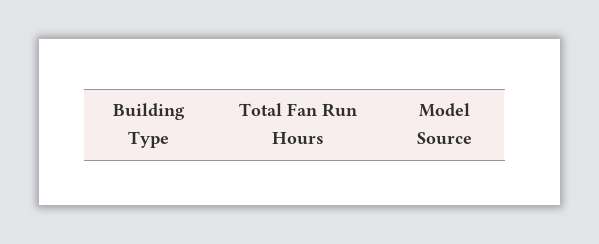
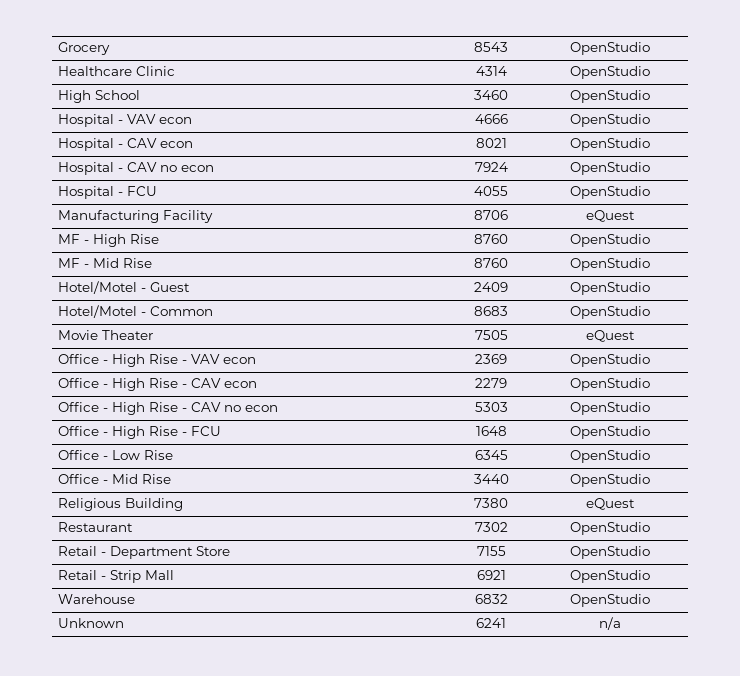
- Building Type | Total Fan Run Hours | Model Source
+ Grocery | 8543 | OpenStudio
+ Healthcare Clinic | 4314 | OpenStudio
+ High School | 3460 | OpenStudio
+ Hospital - VAV econ | 4666 | OpenStudio
+ Hospital - CAV econ | 8021 | OpenStudio
+ Hospital - CAV no econ | 7924 | OpenStudio
+ Hospital - FCU | 4055 | OpenStudio
+ Manufacturing Facility | 8706 | eQuest
+ MF - High Rise | 8760 | OpenStudio
+ MF - Mid Rise | 8760 | OpenStudio
+ Hotel/Motel - Guest | 2409 | OpenStudio
+ Hotel/Motel - Common | 8683 | OpenStudio
+ Movie Theater | 7505 | eQuest
+ Office - High Rise - VAV econ | 2369 | OpenStudio
+ Office - High Rise - CAV econ | 2279 | OpenStudio
+ Office - High Rise - CAV no econ | 5303 | OpenStudio
+ Office - High Rise - FCU | 1648 | OpenStudio
+ Office - Low Rise | 6345 | OpenStudio
+ Office - Mid Rise | 3440 | OpenStudio
+ Religious Building | 7380 | eQuest
+ Restaurant | 7302 | OpenStudio
+ Retail - Department Store | 7155 | OpenStudio
+ Retail - Strip Mall | 6921 | OpenStudio
+ Warehouse | 6832 | OpenStudio
+ Unknown | 6241 | n/a

